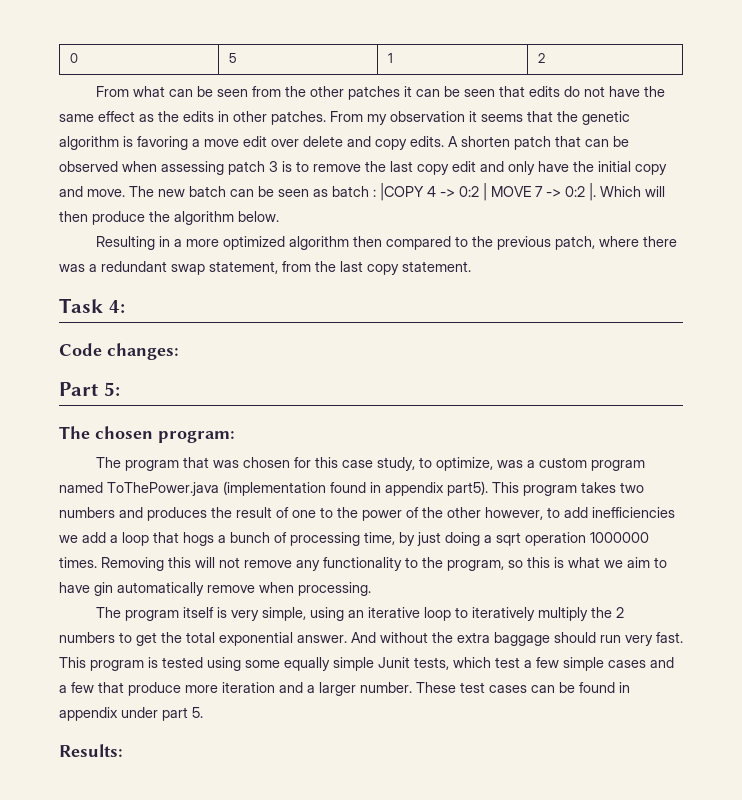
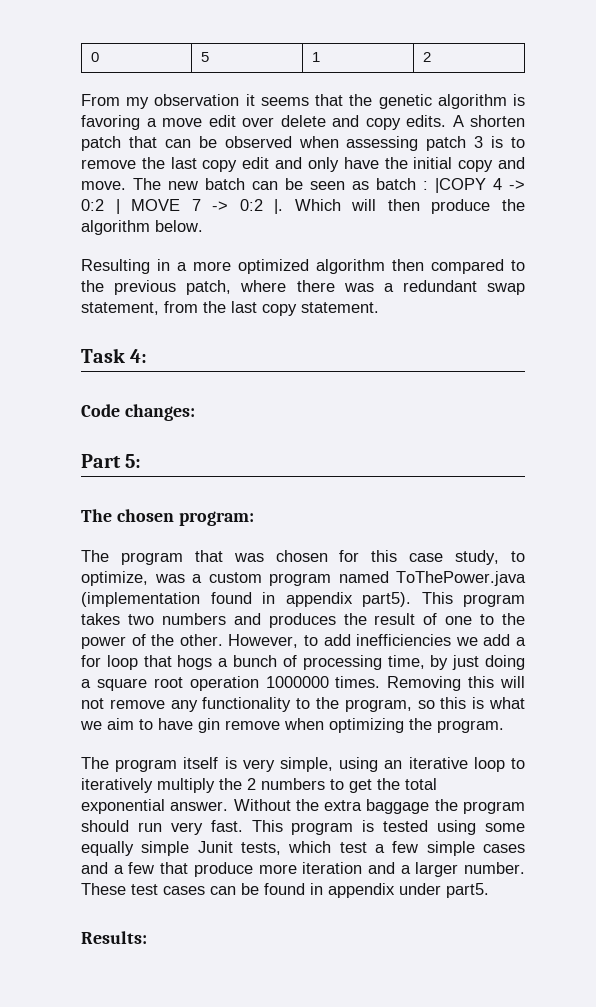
- From what can be seen from the other patches it can be seen that edits do not have the same effect as the edits in other patches. From my observation it seems that the genetic algorithm is favoring a move edit over delete and copy edits.
+ From my observation it seems that the genetic algorithm is favoring a move edit over delete and copy edits.
- This program takes two numbers and produces the result of one to the power of the other however, to add inefficiencies we add a loop that hogs a bunch of processing time, by just doing a sqrt operation 1000000 times.
+ This program takes two numbers and produces the result of one to the power of the other. However, to add inefficiencies we add a for loop that hogs a bunch of processing time, by just doing a square root operation 1000000 times.
- Removing this will not remove any functionality to the program, so this is what we aim to have gin automatically remove when processing.
+ Removing this will not remove any functionality to the program, so this is what we aim to have gin remove when optimizing the program.
- And without the extra baggage should run very fast.
+ Without the extra baggage the program should run very fast.
- These test cases can be found in appendix under part 5.
+ These test cases can be found in appendix under part5.

